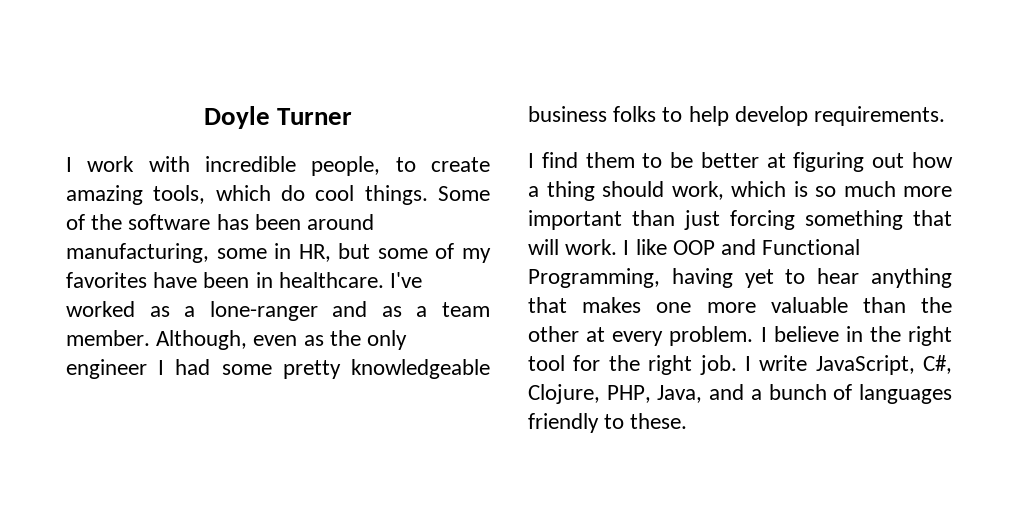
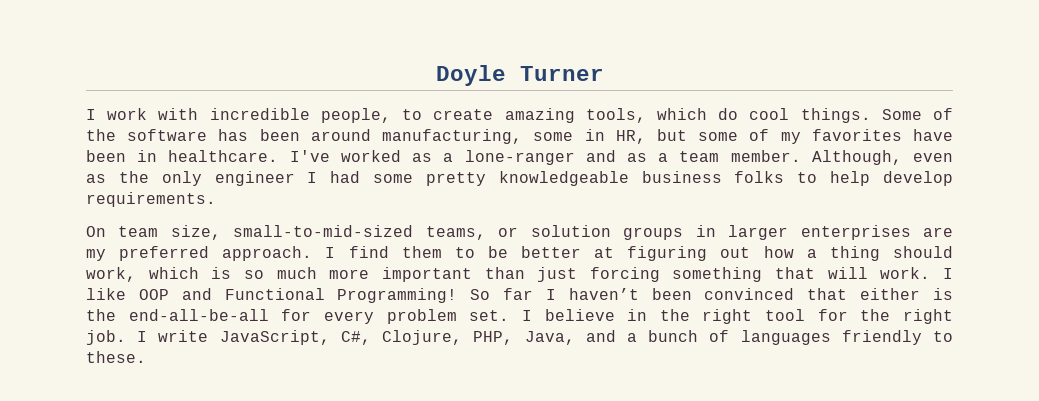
+ On team size, small-to-mid-sized teams, or solution groups in larger enterprises are my preferred approach.
- I like OOP and Functional Programming, having yet to hear anything that makes one more valuable than the other at every problem.
+ I like OOP and Functional Programming! So far I haven’t been convinced that either is the end-all-be-all for every problem set.

